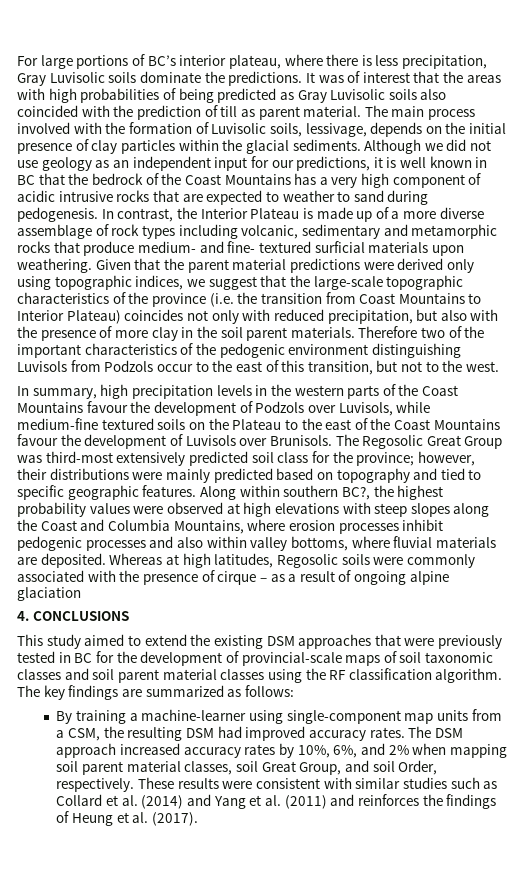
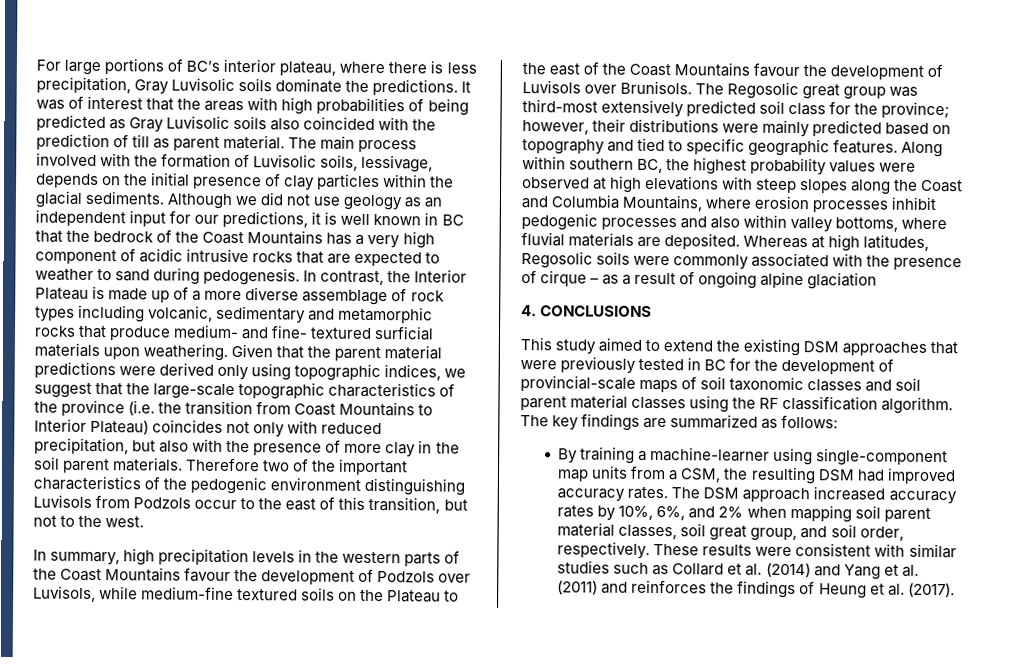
- The Regosolic Great Group was third-most extensively predicted soil class for the province; however, their distributions were mainly predicted based on topography and tied to specific geographic features.
+ The Regosolic great group was third-most extensively predicted soil class for the province; however, their distributions were mainly predicted based on topography and tied to specific geographic features.
- Along within southern BC?, the highest probability values were observed at high elevations with steep slopes along the Coast and Columbia Mountains, where erosion processes inhibit pedogenic processes and also within valley bottoms, where fluvial materials are deposited.
+ Along within southern BC, the highest probability values were observed at high elevations with steep slopes along the Coast and Columbia Mountains, where erosion processes inhibit pedogenic processes and also within valley bottoms, where fluvial materials are deposited.
- The DSM approach increased accuracy rates by 10%, 6%, and 2% when mapping soil parent material classes, soil Great Group, and soil Order, respectively.
+ The DSM approach increased accuracy rates by 10%, 6%, and 2% when mapping soil parent material classes, soil great group, and soil order, respectively.

